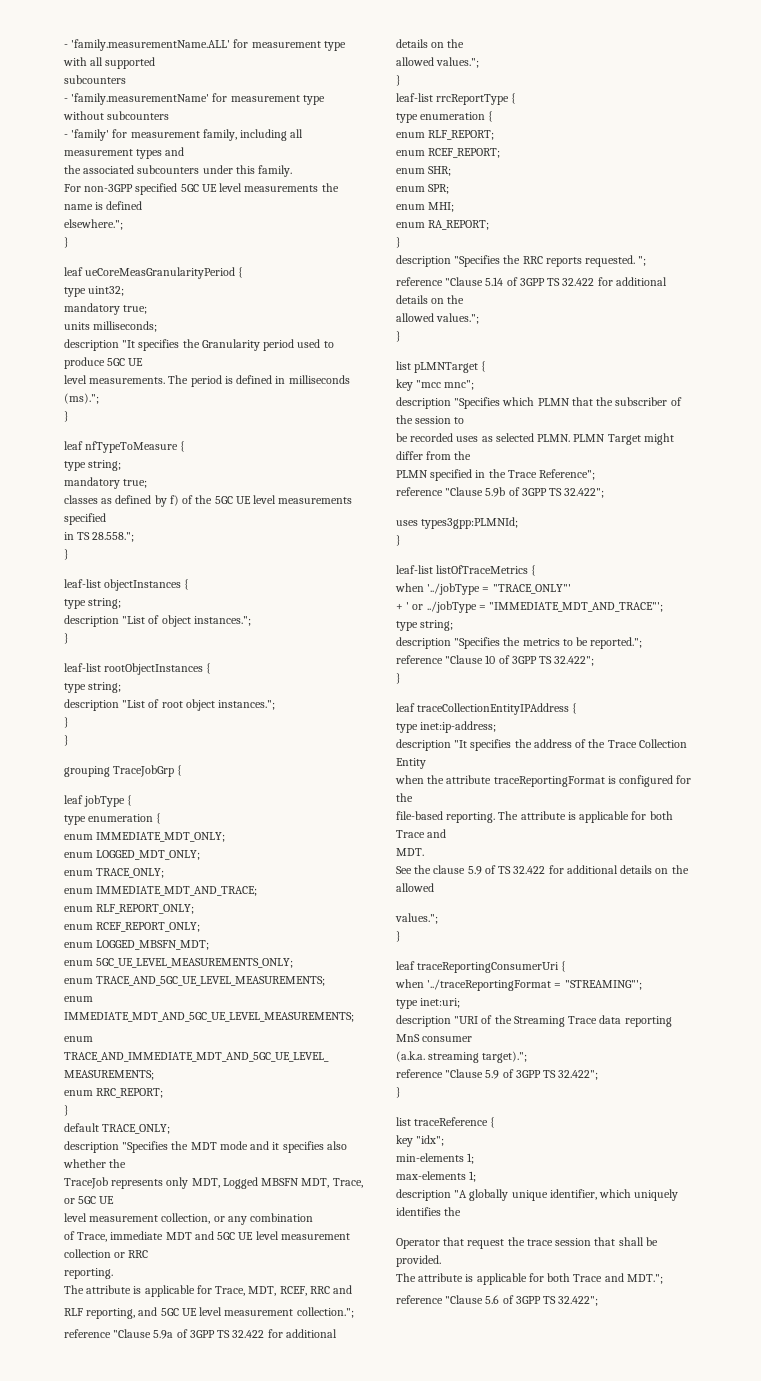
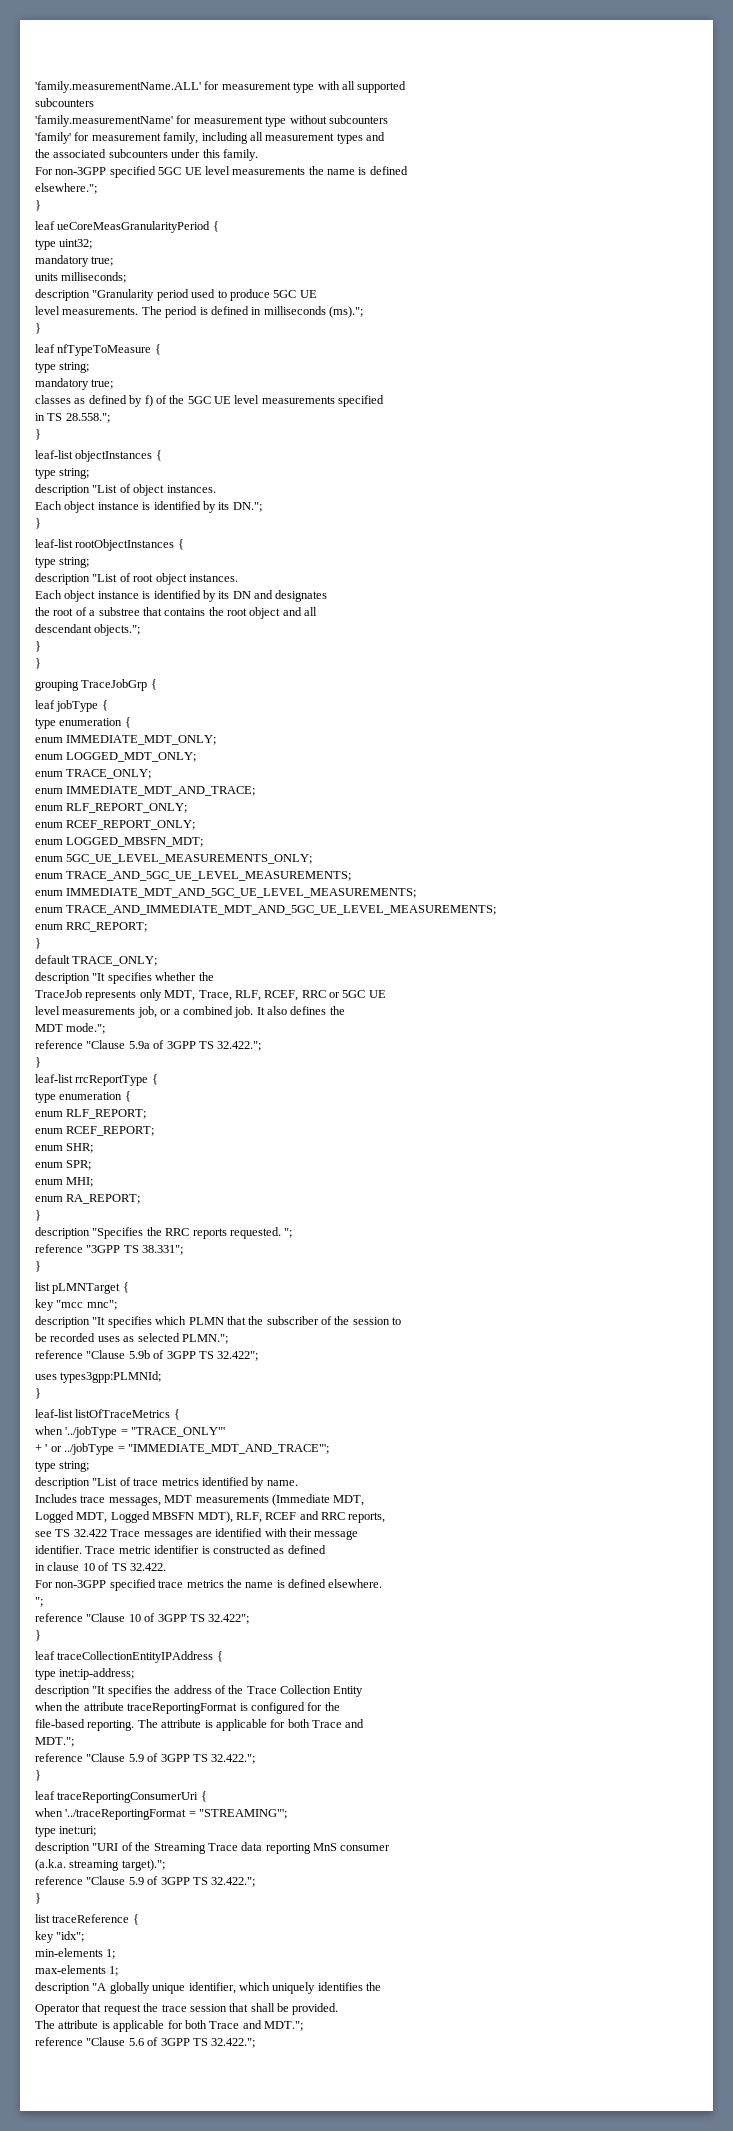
- - 'family.measurementName.ALL' for measurement type with all supported
+ 'family.measurementName.ALL' for measurement type with all supported
- - 'family.measurementName' for measurement type without subcounters
+ 'family.measurementName' for measurement type without subcounters
- - 'family' for measurement family, including all measurement types and
+ 'family' for measurement family, including all measurement types and
- description "It specifies the Granularity period used to produce 5GC UE
+ description "Granularity period used to produce 5GC UE
- description "List of object instances.";
+ description "List of object instances.
+ Each object instance is identified by its DN.";
- description "List of root object instances.";
+ description "List of root object instances.
+ Each object instance is identified by its DN and designates
+ the root of a substree that contains the root object and all
+ descendant objects.";
- description "Specifies the MDT mode and it specifies also whether the
+ description "It specifies whether the
- TraceJob represents only MDT, Logged MBSFN MDT, Trace, or 5GC UE
+ TraceJob represents only MDT, Trace, RLF, RCEF, RRC or 5GC UE
- level measurement collection, or any combination
- of Trace, immediate MDT and 5GC UE level measurement collection or RRC
- reporting.
- The attribute is applicable for Trace, MDT, RCEF, RRC and
- RLF reporting, and 5GC UE level measurement collection.";
+ level measurements job, or a combined job. It also defines the
+ MDT mode.";
- reference "Clause 5.9a of 3GPP TS 32.422 for additional details on the
- allowed values.";
+ reference "Clause 5.9a of 3GPP TS 32.422.";
- reference "Clause 5.14 of 3GPP TS 32.422 for additional details on the
- allowed values.";
+ reference "3GPP TS 38.331";
- description "Specifies which PLMN that the subscriber of the session to
+ description "It specifies which PLMN that the subscriber of the session to
- be recorded uses as selected PLMN. PLMN Target might differ from the
- PLMN specified in the Trace Reference";
+ be recorded uses as selected PLMN.";
- description "Specifies the metrics to be reported.";
+ description "List of trace metrics identified by name.
+ Includes trace messages, MDT measurements (Immediate MDT,
+ Logged MDT, Logged MBSFN MDT), RLF, RCEF and RRC reports,
+ see TS 32.422 Trace messages are identified with their message
+ identifier. Trace metric identifier is constructed as defined
+ in clause 10 of TS 32.422.
+ For non-3GPP specified trace metrics the name is defined elsewhere.
+ ";
  file-based reporting. The attribute is applicable for both Trace and
- MDT.
- See the clause 5.9 of TS 32.422 for additional details on the allowed
- values.";
+ MDT.";
+ reference "Clause 5.9 of 3GPP TS 32.422.";
  (a.k.a. streaming target).";
- reference "Clause 5.9 of 3GPP TS 32.422";
+ reference "Clause 5.9 of 3GPP TS 32.422.";
- reference "Clause 5.6 of 3GPP TS 32.422";
+ reference "Clause 5.6 of 3GPP TS 32.422.";

